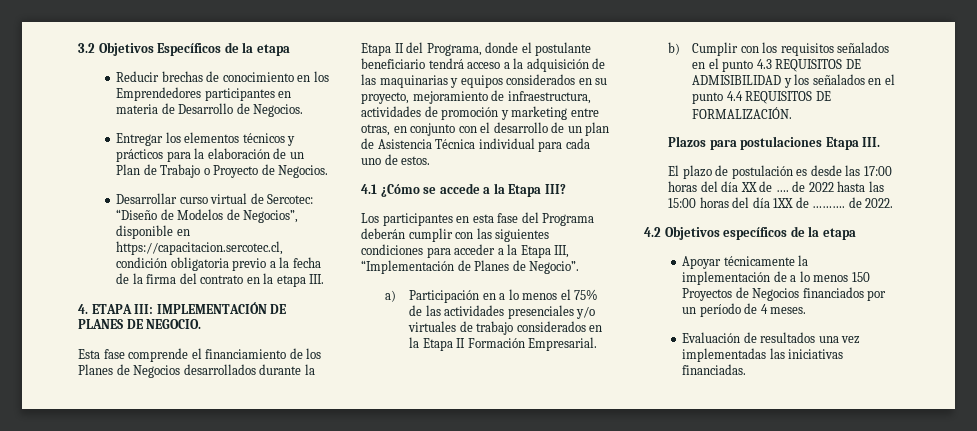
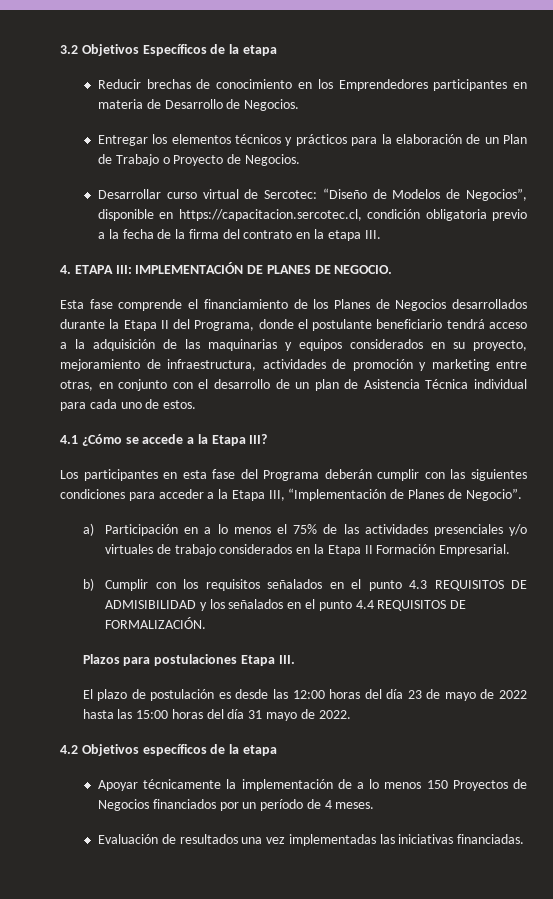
- El plazo de postulación es desde las 17:00 horas del día XX de …. de 2022 hasta las 15:00 horas del día 1XX de ………. de 2022.
+ El plazo de postulación es desde las 12:00 horas del día 23 de mayo de 2022 hasta las 15:00 horas del día 31 mayo de 2022.

